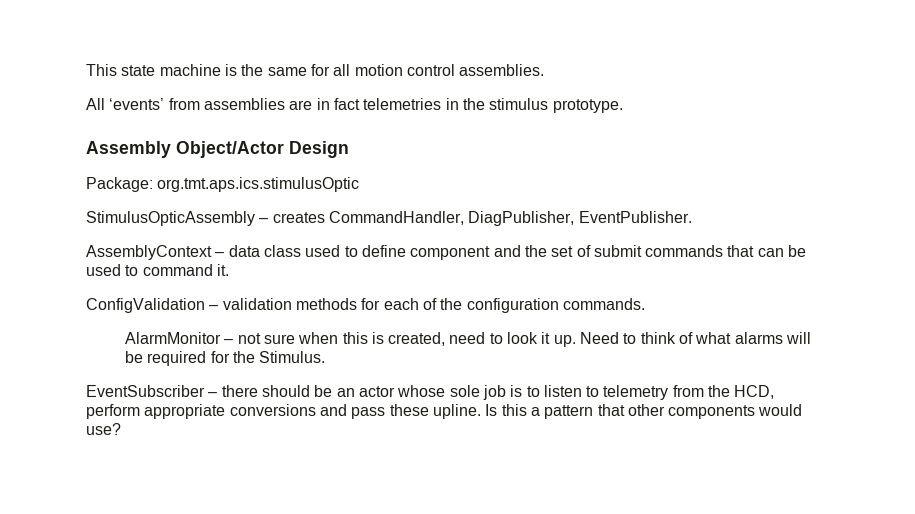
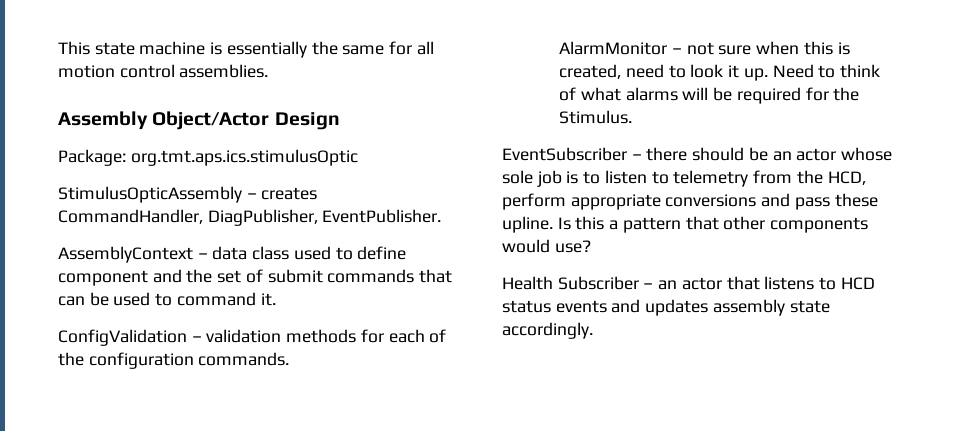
- This state machine is the same for all motion control assemblies.
+ This state machine is essentially the same for all motion control assemblies.
- All ‘events’ from assemblies are in fact telemetries in the stimulus prototype.
+ Health Subscriber – an actor that listens to HCD status events and updates assembly state accordingly.

